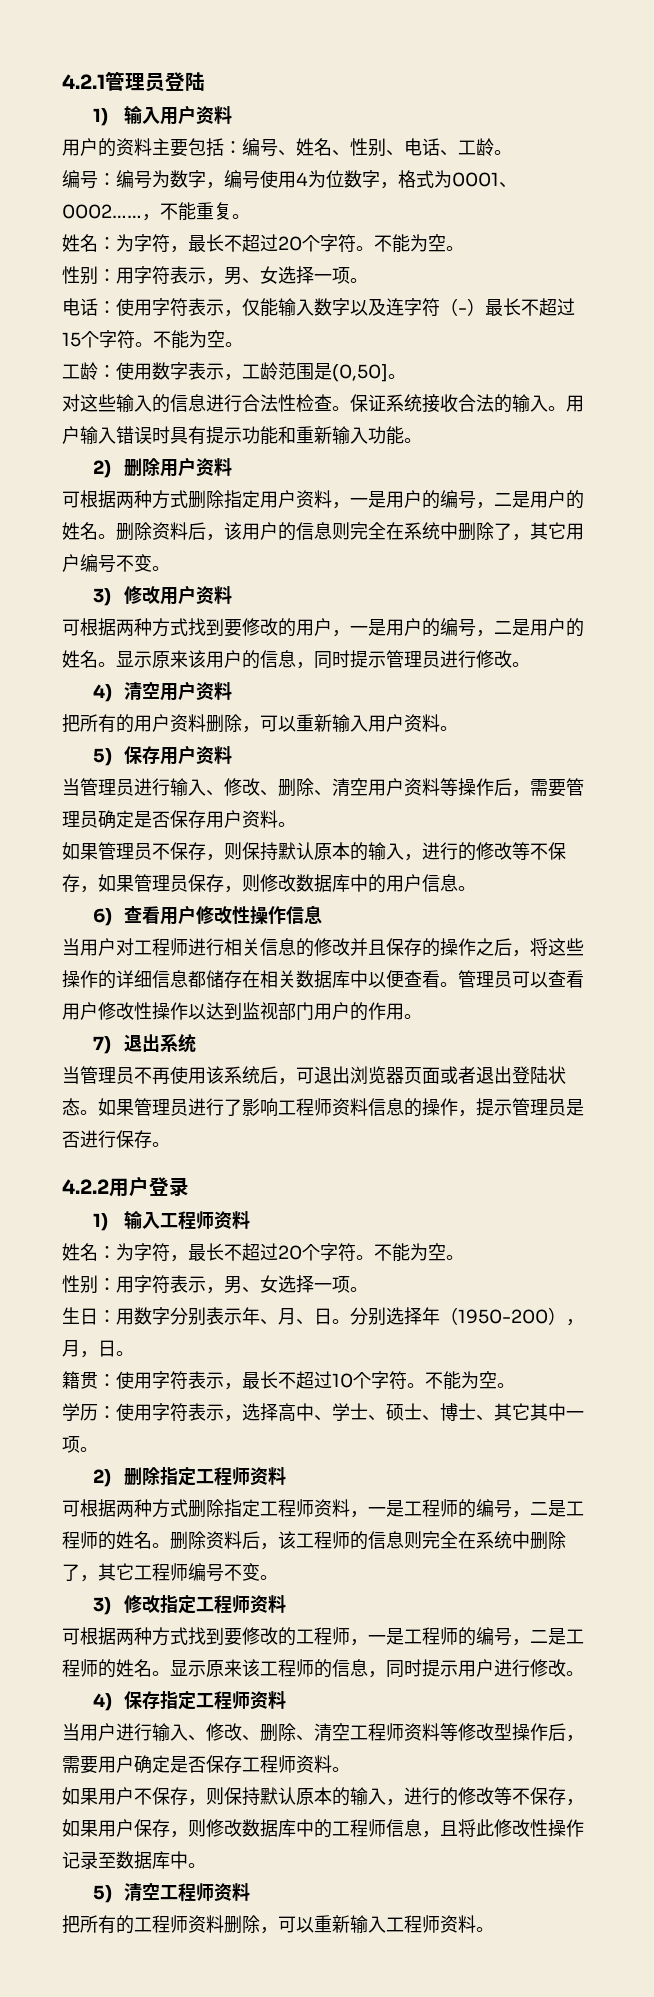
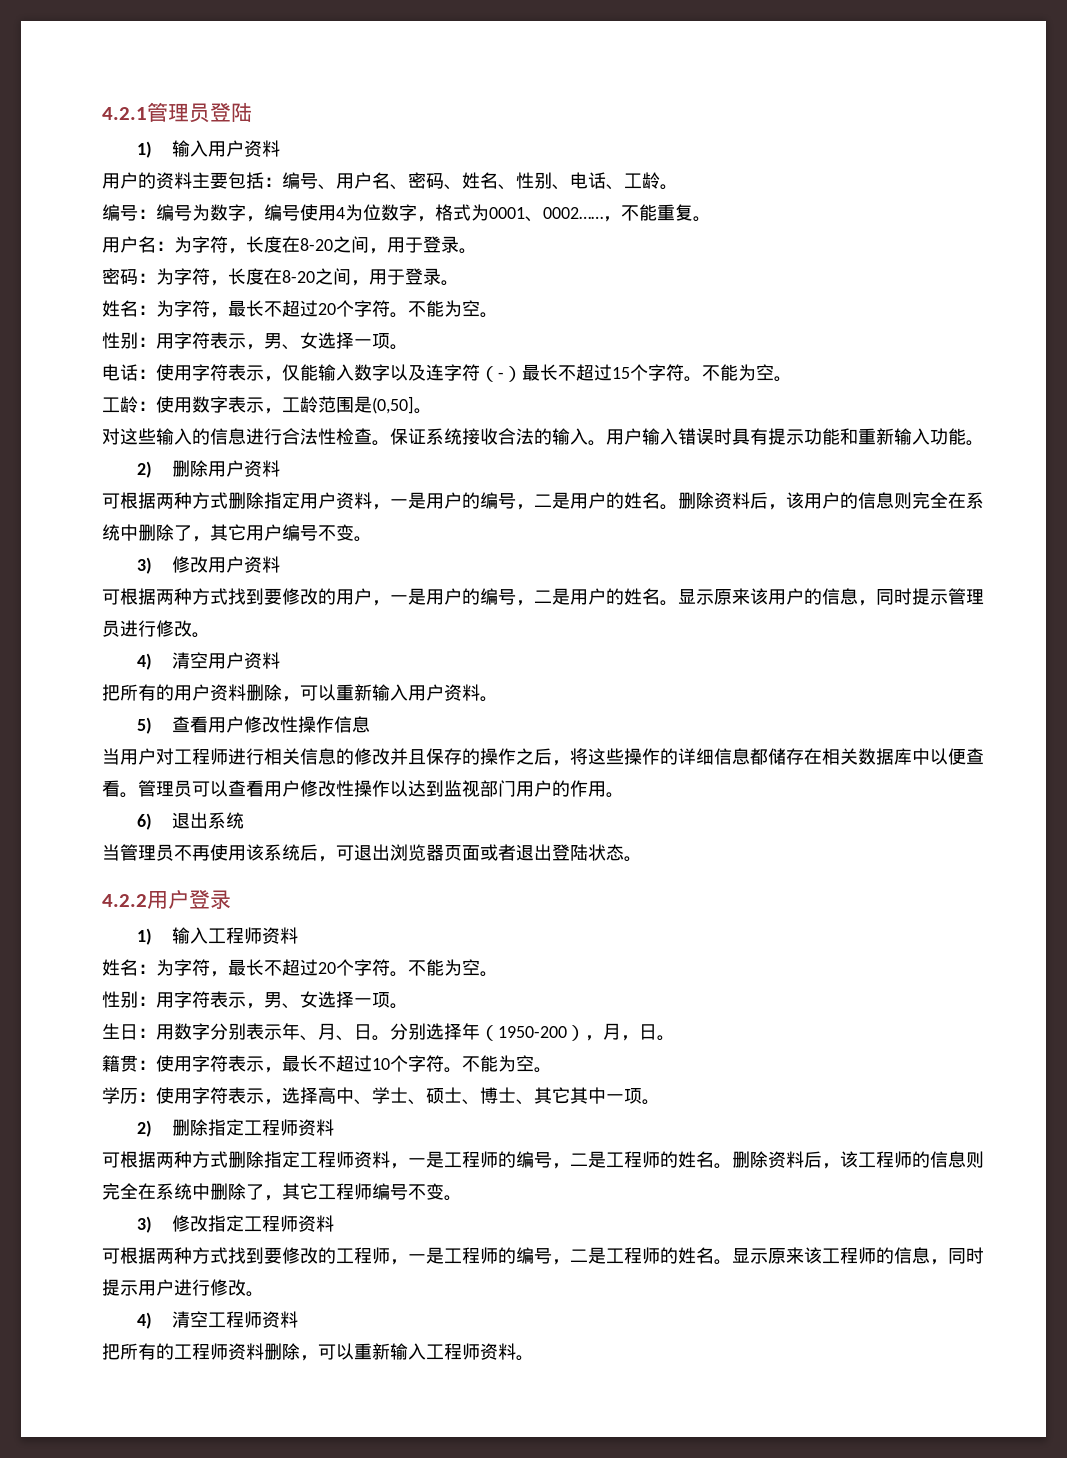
- 用户的资料主要包括：编号、姓名、性别、电话、工龄。
+ 用户的资料主要包括：编号、用户名、密码、姓名、性别、电话、工龄。
+ 用户名：为字符，长度在8-20之间，用于登录。
+ 密码：为字符，长度在8-20之间，用于登录。
- 5)保存用户资料
- 当管理员进行输入、修改、删除、清空用户资料等操作后，需要管理员确定是否保存用户资料。
- 如果管理员不保存，则保持默认原本的输入，进行的修改等不保存，如果管理员保存，则修改数据库中的用户信息。
- 6)查看用户修改性操作信息
+ 5)查看用户修改性操作信息
- 7)退出系统
+ 6)退出系统
- 如果管理员进行了影响工程师资料信息的操作，提示管理员是否进行保存。
- 4)保存指定工程师资料
- 当用户进行输入、修改、删除、清空工程师资料等修改型操作后，需要用户确定是否保存工程师资料。
- 如果用户不保存，则保持默认原本的输入，进行的修改等不保存，如果用户保存，则修改数据库中的工程师信息，且将此修改性操作记录至数据库中。
- 5)清空工程师资料
+ 4)清空工程师资料

